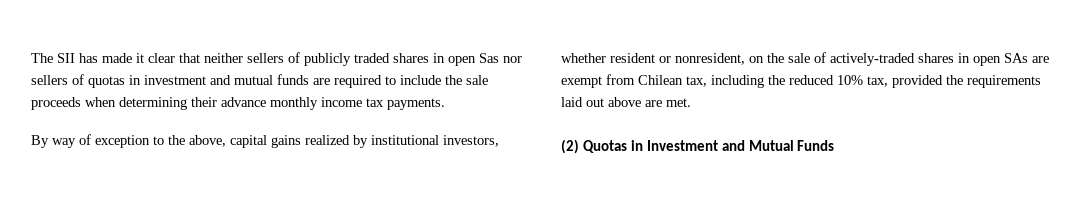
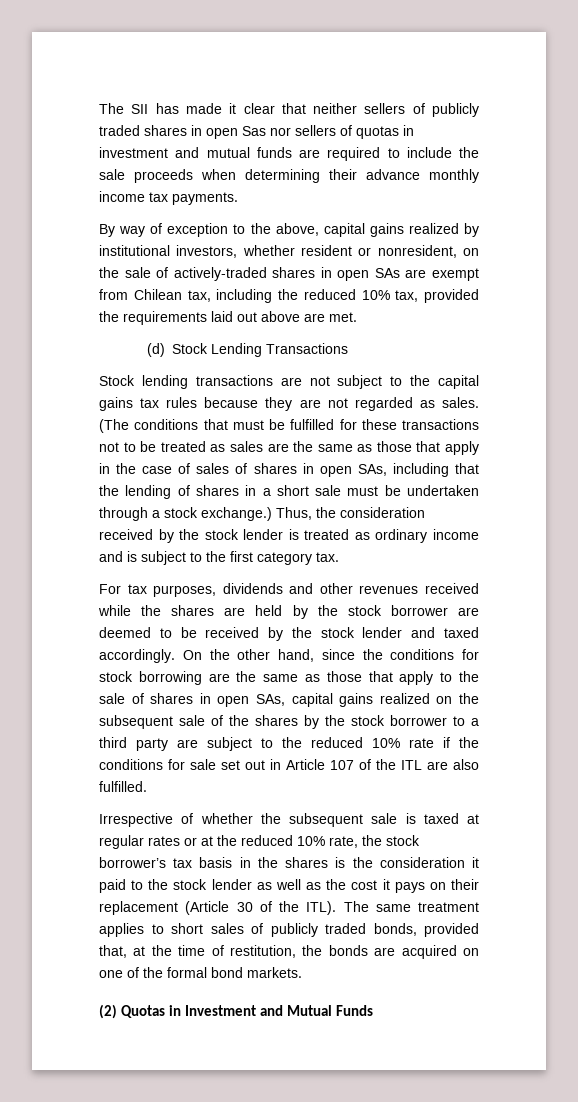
+ (d) Stock Lending Transactions
+ Stock lending transactions are not subject to the capital gains tax rules because they are not regarded as sales. (The conditions that must be fulfilled for these transactions not to be treated as sales are the same as those that apply in the case of sales of shares in open SAs, including that the lending of shares in a short sale must be undertaken through a stock exchange.) Thus, the consideration received by the stock lender is treated as ordinary income and is subject to the first category tax.
+ For tax purposes, dividends and other revenues received while the shares are held by the stock borrower are deemed to be received by the stock lender and taxed accordingly. On the other hand, since the conditions for stock borrowing are the same as those that apply to the sale of shares in open SAs, capital gains realized on the subsequent sale of the shares by the stock borrower to a third party are subject to the reduced 10% rate if the conditions for sale set out in Article 107 of the ITL are also fulfilled.
+ Irrespective of whether the subsequent sale is taxed at regular rates or at the reduced 10% rate, the stock borrower’s tax basis in the shares is the consideration it paid to the stock lender as well as the cost it pays on their replacement (Article 30 of the ITL). The same treatment applies to short sales of publicly traded bonds, provided that, at the time of restitution, the bonds are acquired on one of the formal bond markets.

